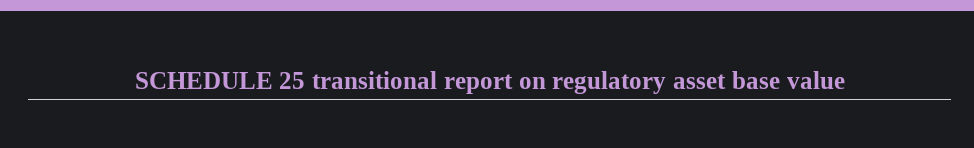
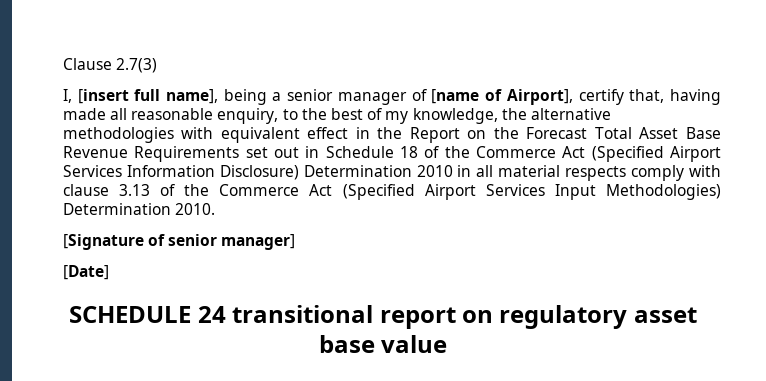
- SCHEDULE 25 transitional report on regulatory asset base value
+ Clause 2.7(3)
+ I, [insert full name], being a senior manager of [name of Airport], certify that, having made all reasonable enquiry, to the best of my knowledge, the alternative methodologies with equivalent effect in the Report on the Forecast Total Asset Base Revenue Requirements set out in Schedule 18 of the Commerce Act (Specified Airport Services Information Disclosure) Determination 2010 in all material respects comply with clause 3.13 of the Commerce Act (Specified Airport Services Input Methodologies) Determination 2010.
+ [Signature of senior manager]
+ [Date]
+ SCHEDULE 24 transitional report on regulatory asset base value

